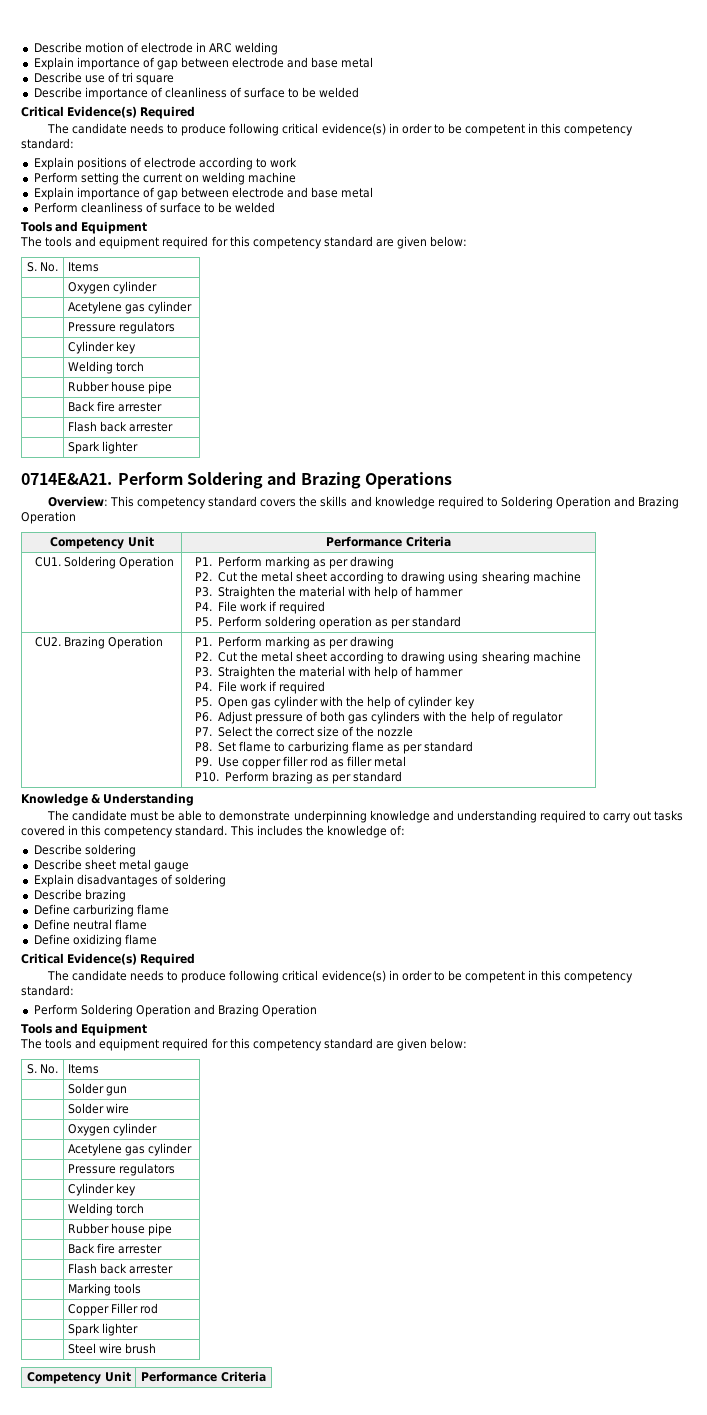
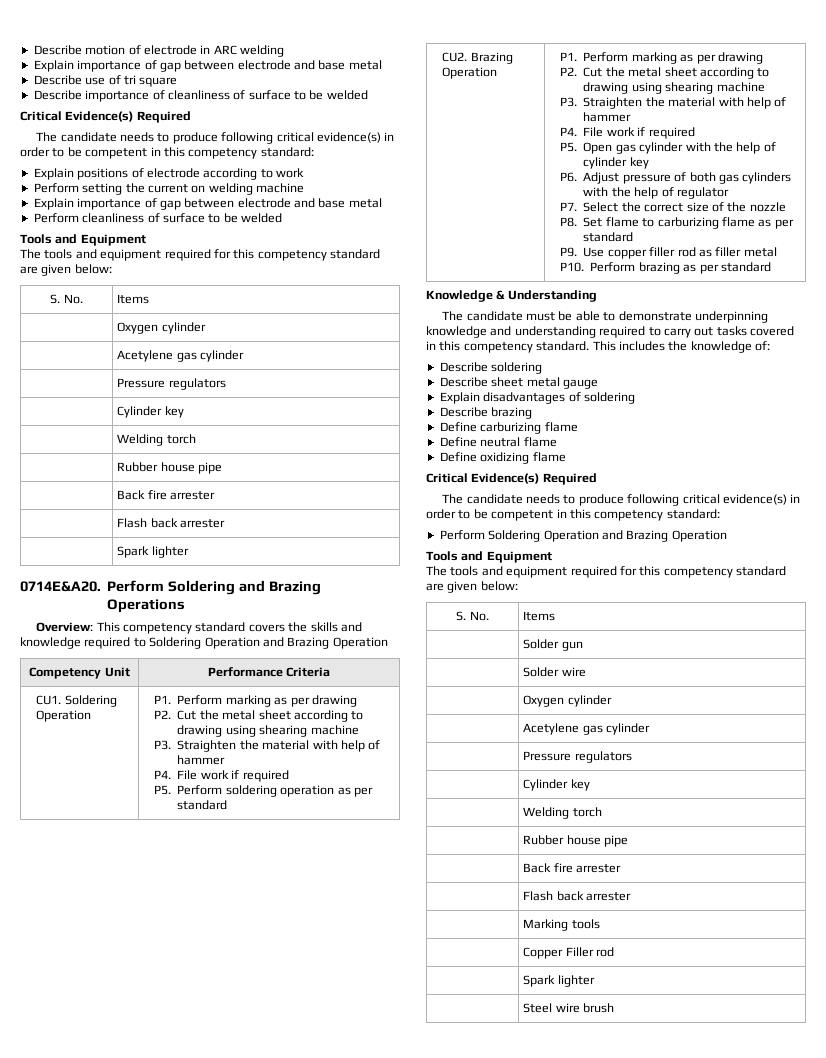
- 0714E&A21.
+ 0714E&A20.
  | Steel wire brush
- Competency Unit | Performance Criteria

